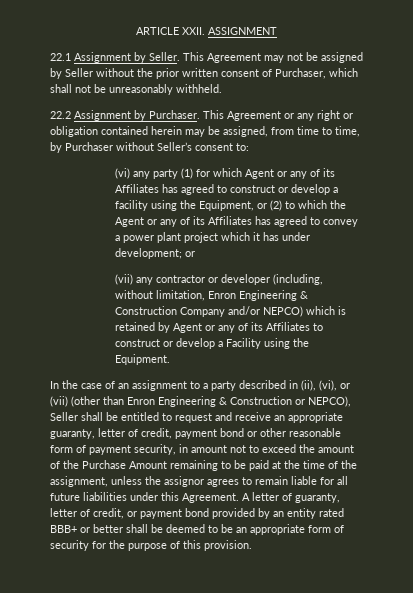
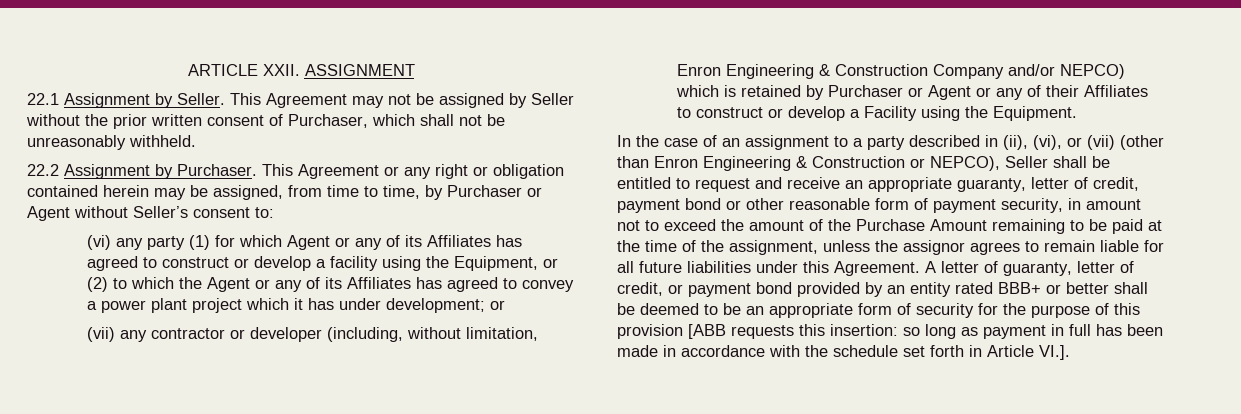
- This Agreement or any right or obligation contained herein may be assigned, from time to time, by Purchaser without Seller’s consent to:
+ This Agreement or any right or obligation contained herein may be assigned, from time to time, by Purchaser or Agent without Seller’s consent to:
- (vii) any contractor or developer (including, without limitation, Enron Engineering & Construction Company and/or NEPCO) which is retained by Agent or any of its Affiliates to construct or develop a Facility using the Equipment.
+ (vii) any contractor or developer (including, without limitation, Enron Engineering & Construction Company and/or NEPCO) which is retained by Purchaser or Agent or any of their Affiliates to construct or develop a Facility using the Equipment.
- A letter of guaranty, letter of credit, or payment bond provided by an entity rated BBB+ or better shall be deemed to be an appropriate form of security for the purpose of this provision.
+ A letter of guaranty, letter of credit, or payment bond provided by an entity rated BBB+ or better shall be deemed to be an appropriate form of security for the purpose of this provision [ABB requests this insertion: so long as payment in full has been made in accordance with the schedule set forth in Article VI.].

